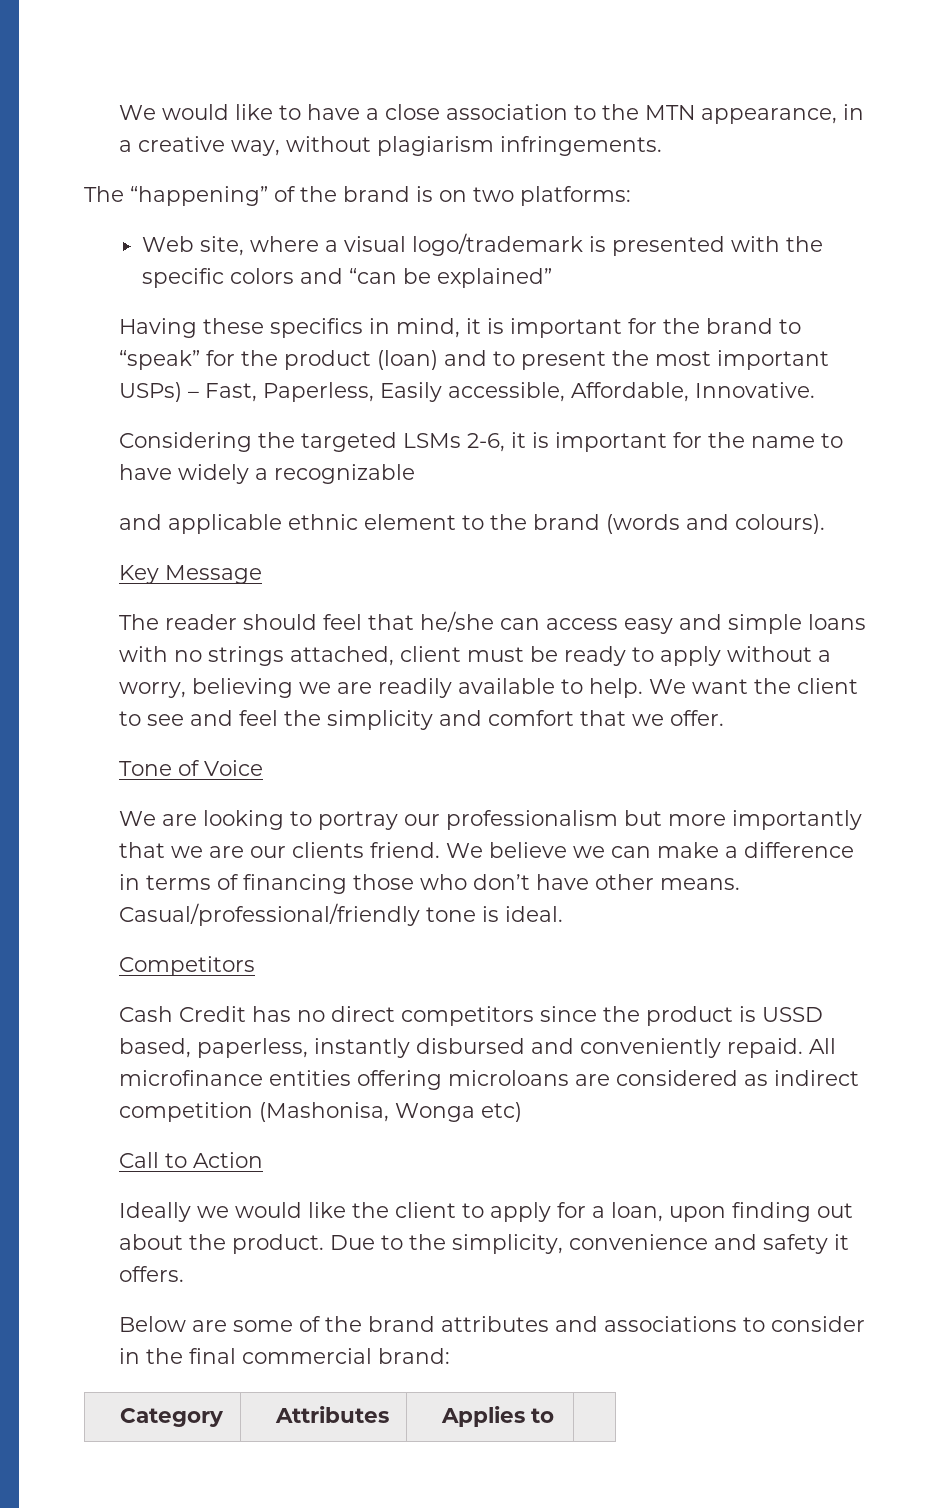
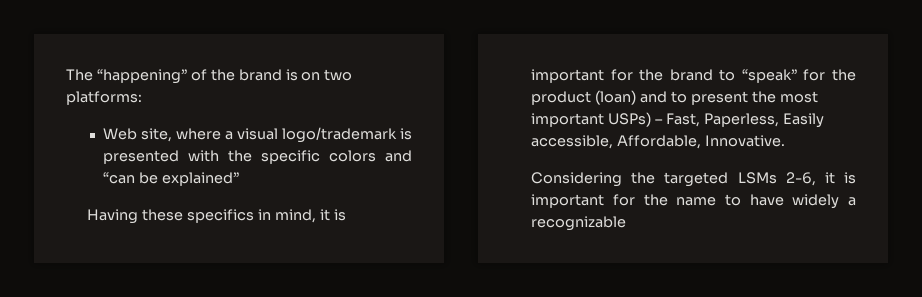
- We would like to have a close association to the MTN appearance, in a creative way, without plagiarism infringements.
- and applicable ethnic element to the brand (words and colours).
- Key Message
- The reader should feel that he/she can access easy and simple loans with no strings attached, client must be ready to apply without a worry, believing we are readily available to help. We want the client to see and feel the simplicity and comfort that we offer.
- Tone of Voice
- We are looking to portray our professionalism but more importantly that we are our clients friend. We believe we can make a difference in terms of financing those who don’t have other means. Casual/professional/friendly tone is ideal.
- Competitors
- Cash Credit has no direct competitors since the product is USSD based, paperless, instantly disbursed and conveniently repaid. All microfinance entities offering microloans are considered as indirect competition (Mashonisa, Wonga etc)
- Call to Action
- Ideally we would like the client to apply for a loan, upon finding out about the product. Due to the simplicity, convenience and safety it offers.
- Below are some of the brand attributes and associations to consider in the final commercial brand:
- Category | Attributes | Applies to |

